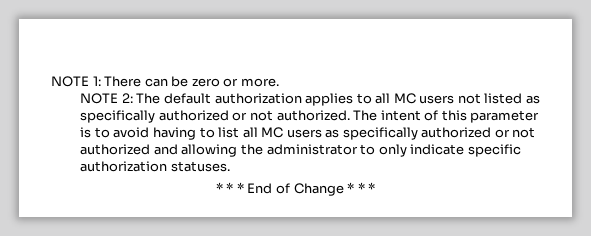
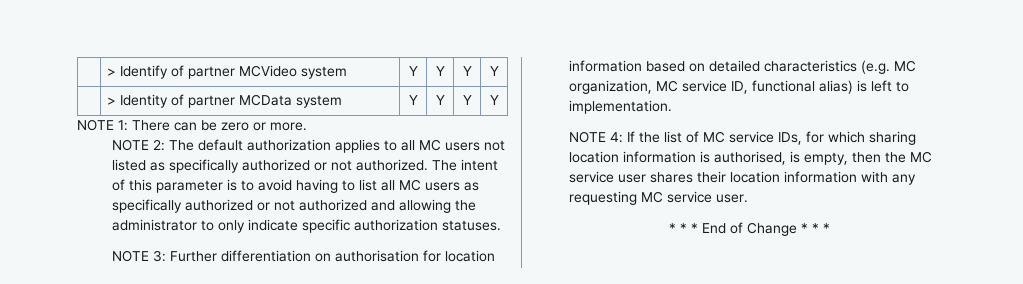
+ | > Identify of partner MCVideo system | Y | Y | Y | Y
+ | > Identity of partner MCData system | Y | Y | Y | Y
+ NOTE 3: Further differentiation on authorisation for location information based on detailed characteristics (e.g. MC organization, MC service ID, functional alias) is left to implementation.
+ NOTE 4: If the list of MC service IDs, for which sharing location information is authorised, is empty, then the MC service user shares their location information with any requesting MC service user.

